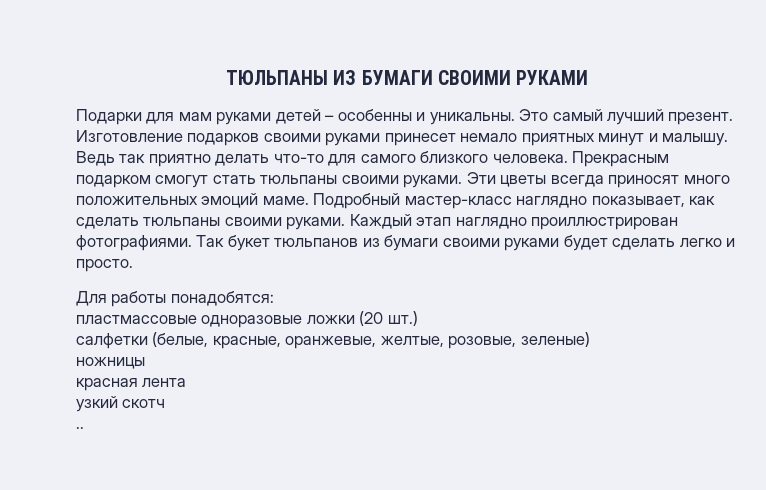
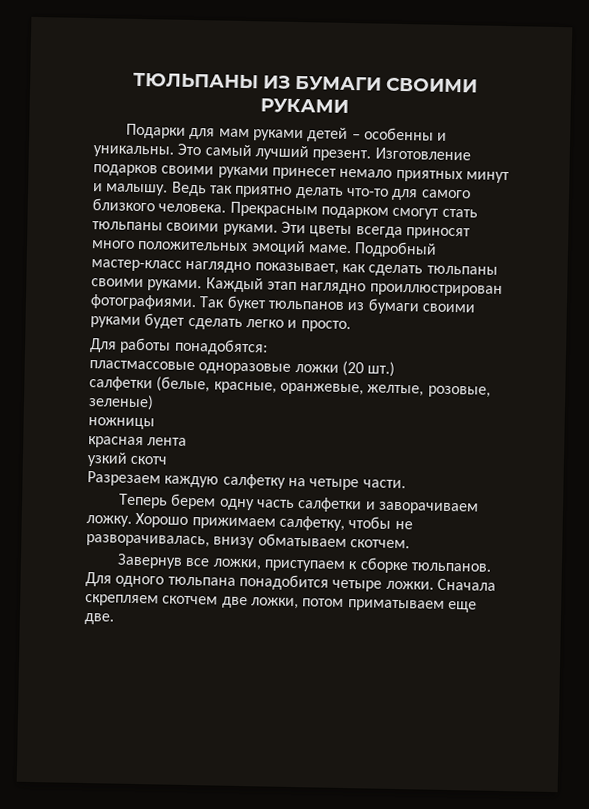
- ..
+ Разрезаем каждую салфетку на четыре части.
+ Теперь берем одну часть салфетки и заворачиваем ложку. Хорошо прижимаем салфетку, чтобы не разворачивалась, внизу обматываем скотчем.
+ Завернув все ложки, приступаем к сборке тюльпанов. Для одного тюльпана понадобится четыре ложки. Сначала скрепляем скотчем две ложки, потом приматываем еще две.

